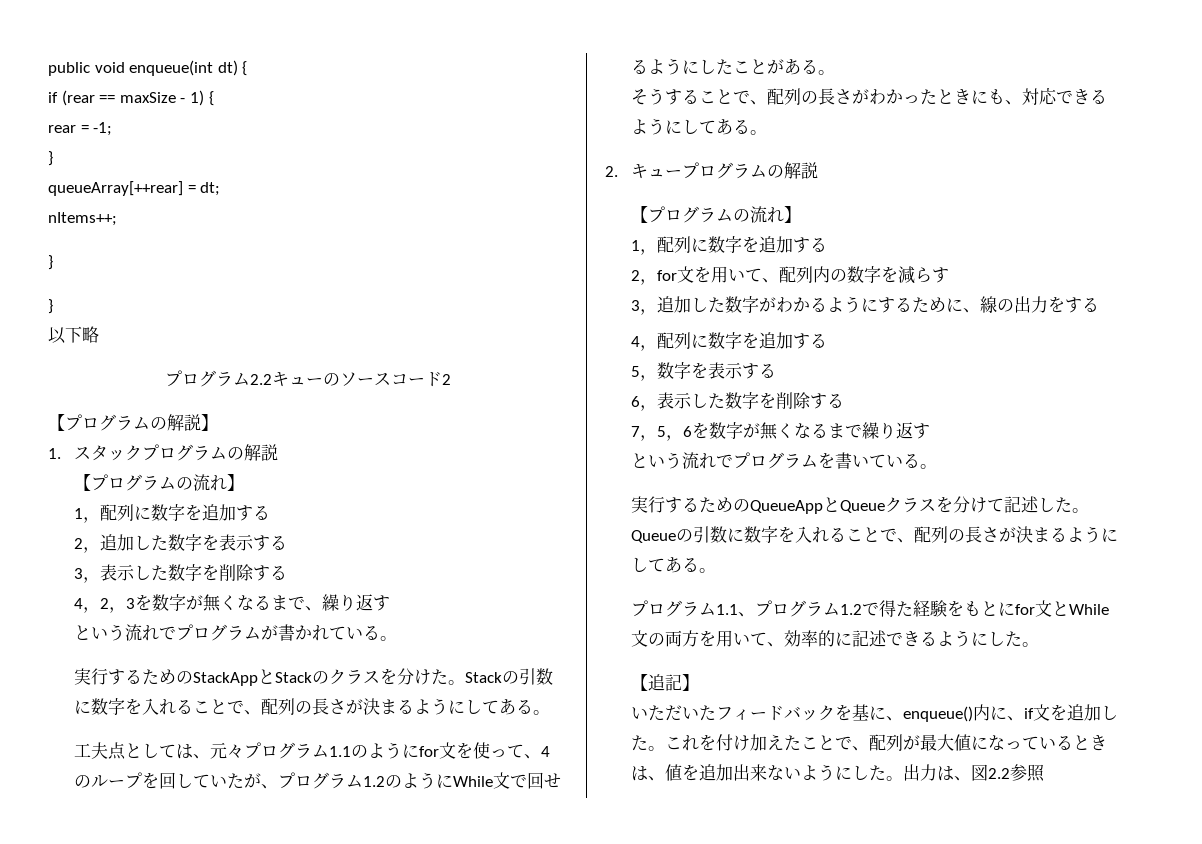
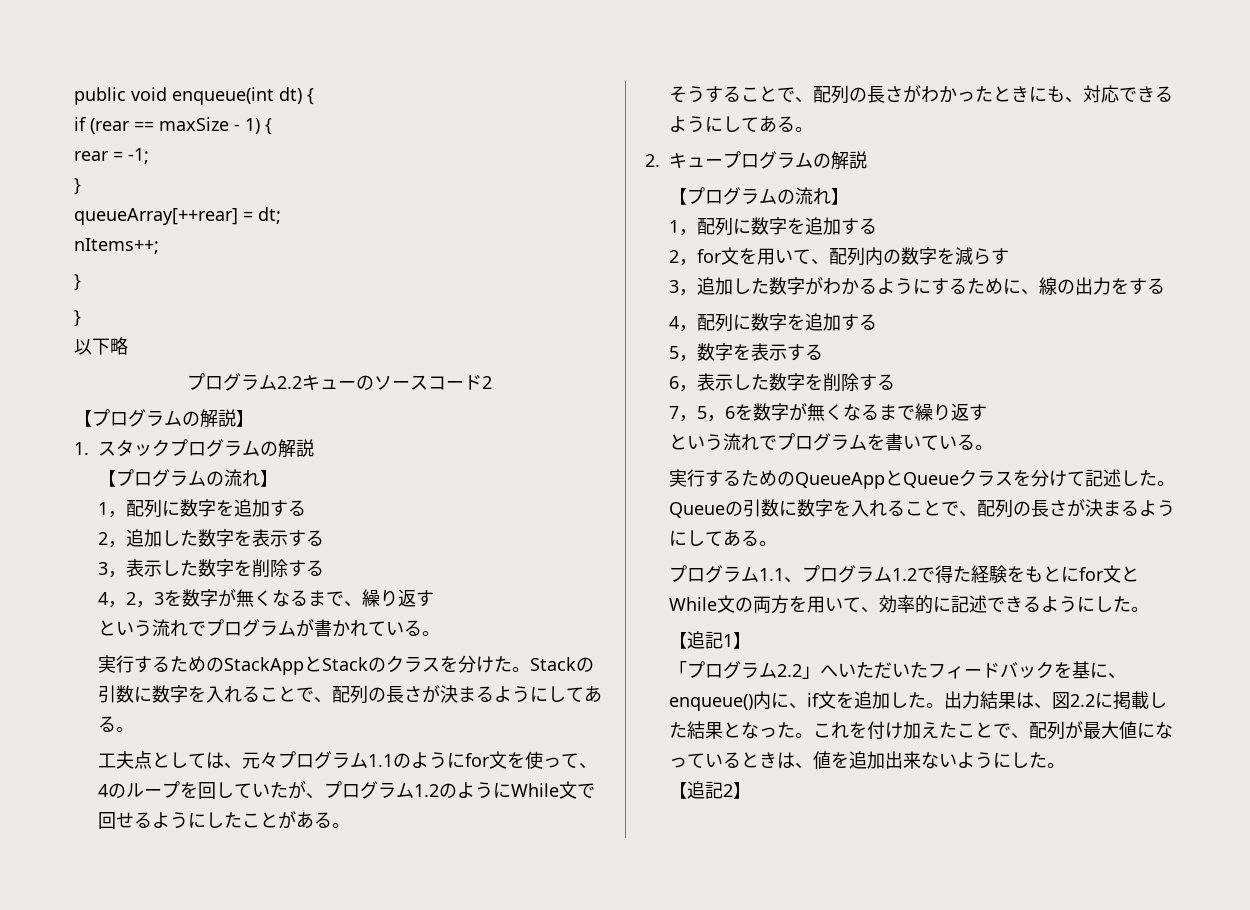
- 【追記】
- いただいたフィードバックを基に、enqueue()内に、if文を追加した。
+ 【追記1】
+ 「プログラム2.2」へいただいたフィードバックを基に、enqueue()内に、if文を追加した。
+ 出力結果は、図2.2に掲載した結果となった。
- これを付け加えたことで、配列が最大値になっているときは、値を追加出来ないようにした。出力は、図2.2参照
+ これを付け加えたことで、配列が最大値になっているときは、値を追加出来ないようにした。
+ 【追記2】

